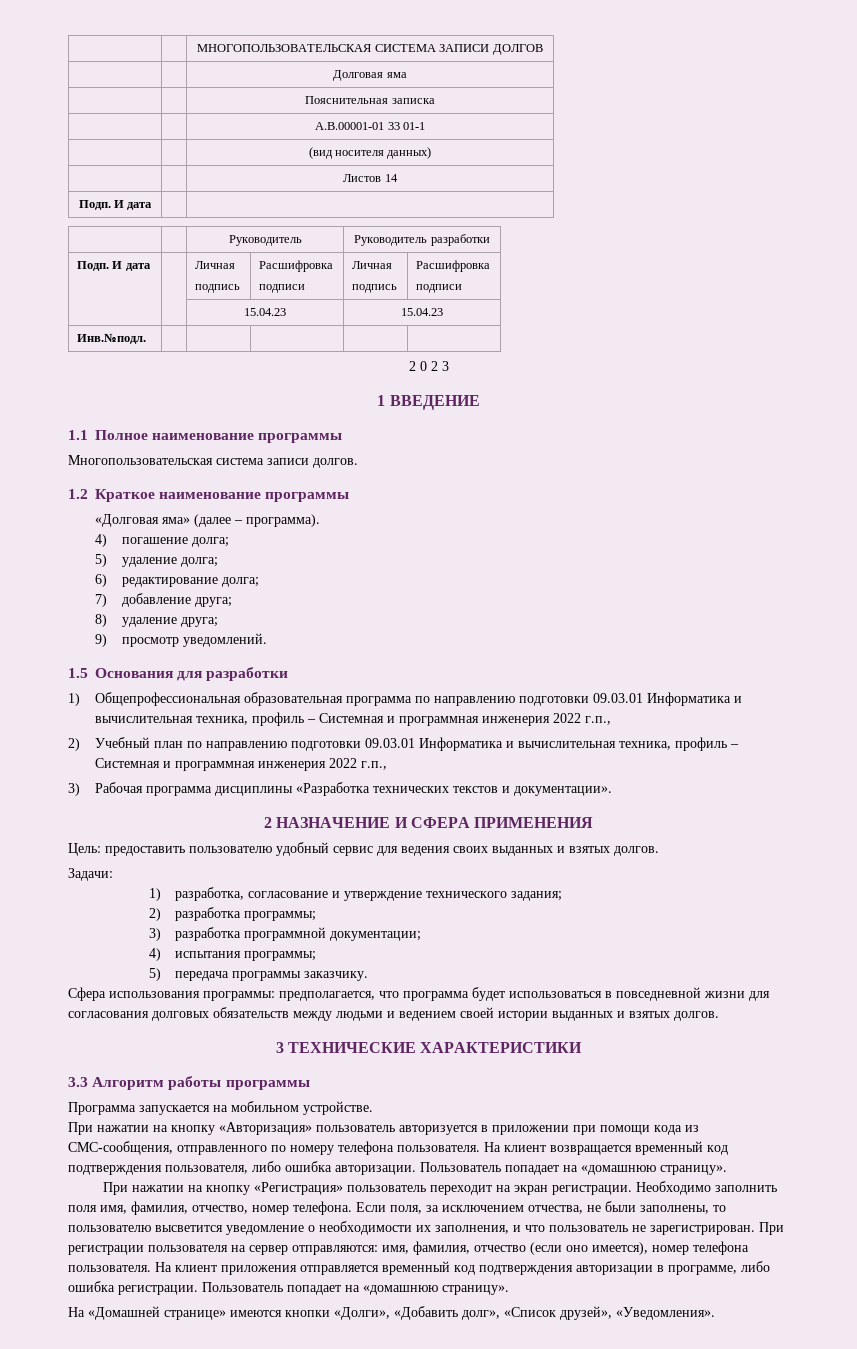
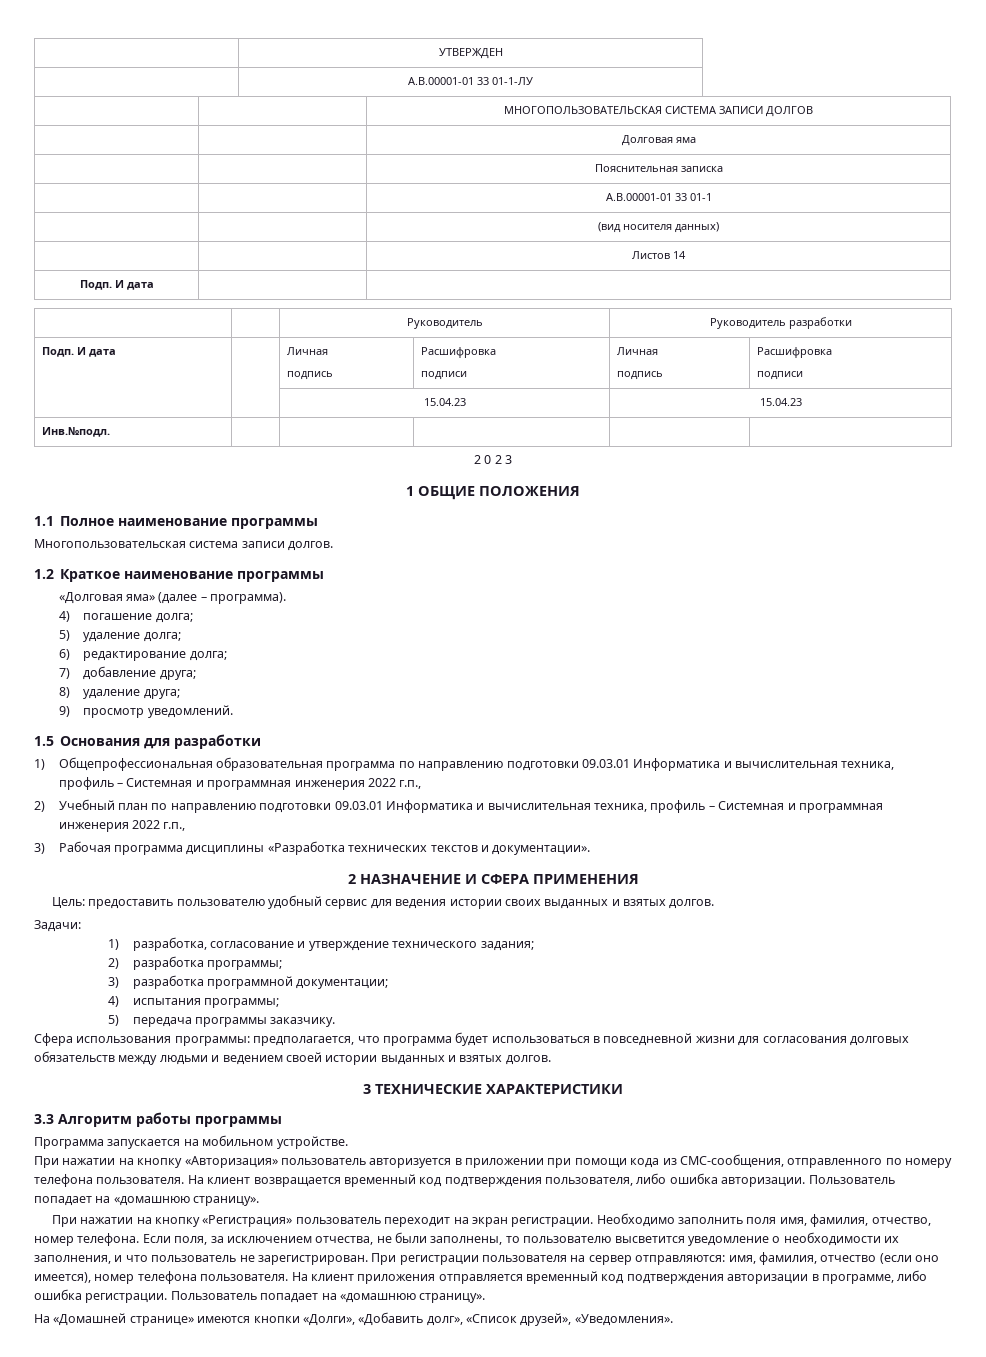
+ | УТВЕРЖДЕН
+ | А.В.00001-01 33 01-1-ЛУ
- 1 ВВЕДЕНИЕ
+ 1 ОБЩИЕ ПОЛОЖЕНИЯ
- Цель: предоставить пользователю удобный сервис для ведения своих выданных и взятых долгов.
+ Цель: предоставить пользователю удобный сервис для ведения истории своих выданных и взятых долгов.

